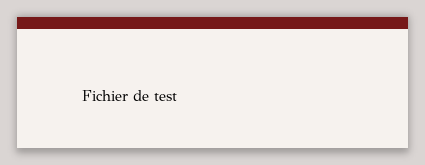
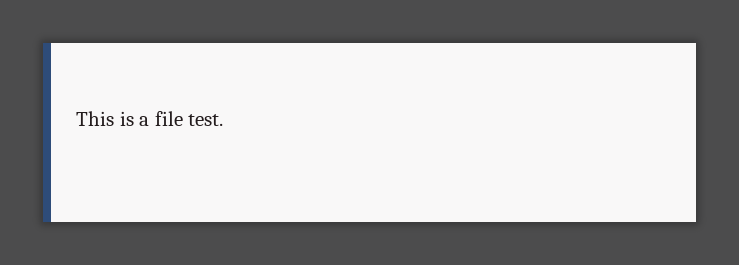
- Fichier de test
+ This is a file test.

